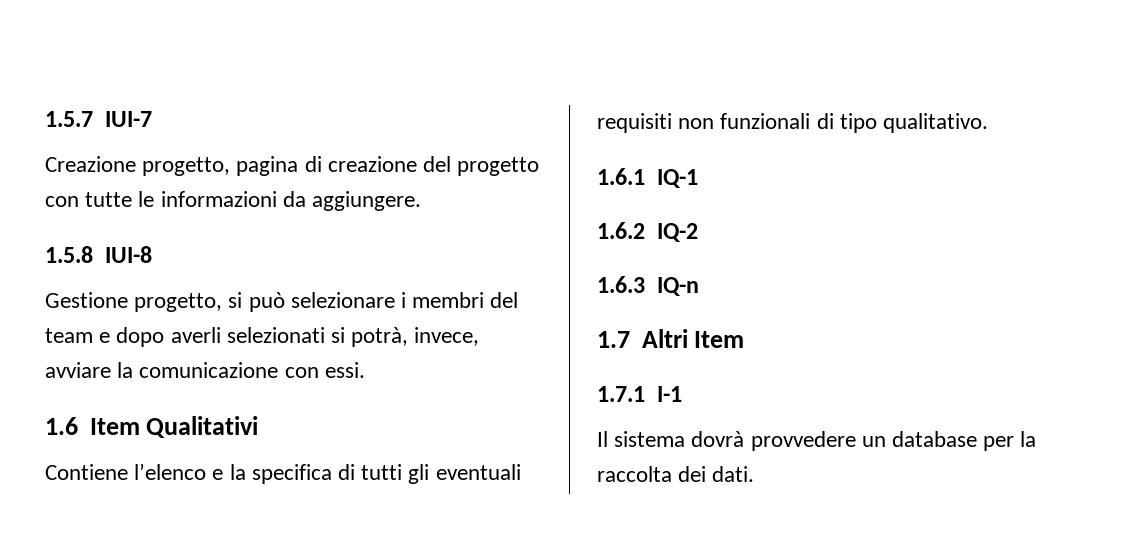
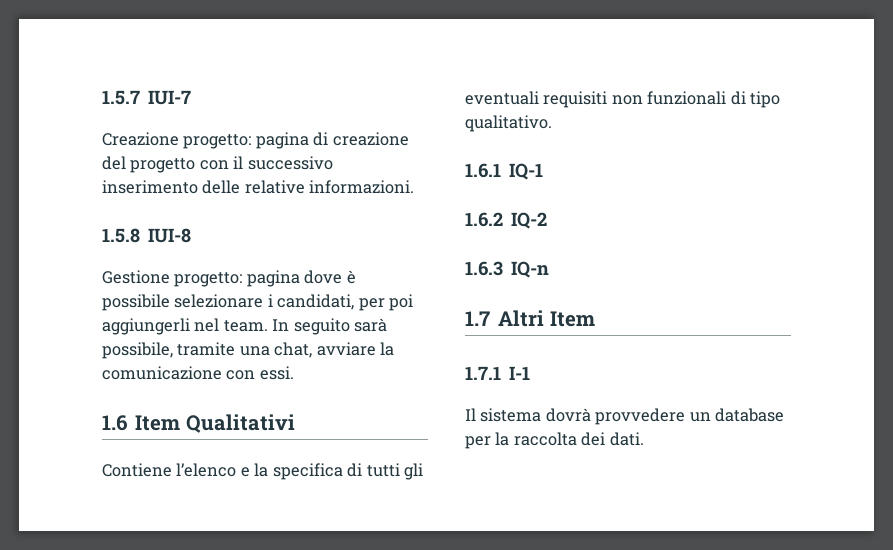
- Creazione progetto, pagina di creazione del progetto con tutte le informazioni da aggiungere.
+ Creazione progetto: pagina di creazione del progetto con il successivo inserimento delle relative informazioni.
  1.5.8 IUI-8
- Gestione progetto, si può selezionare i membri del team e dopo averli selezionati si potrà, invece, avviare la comunicazione con essi.
+ Gestione progetto: pagina dove è possibile selezionare i candidati, per poi aggiungerli nel team. In seguito sarà possibile, tramite una chat, avviare la comunicazione con essi.

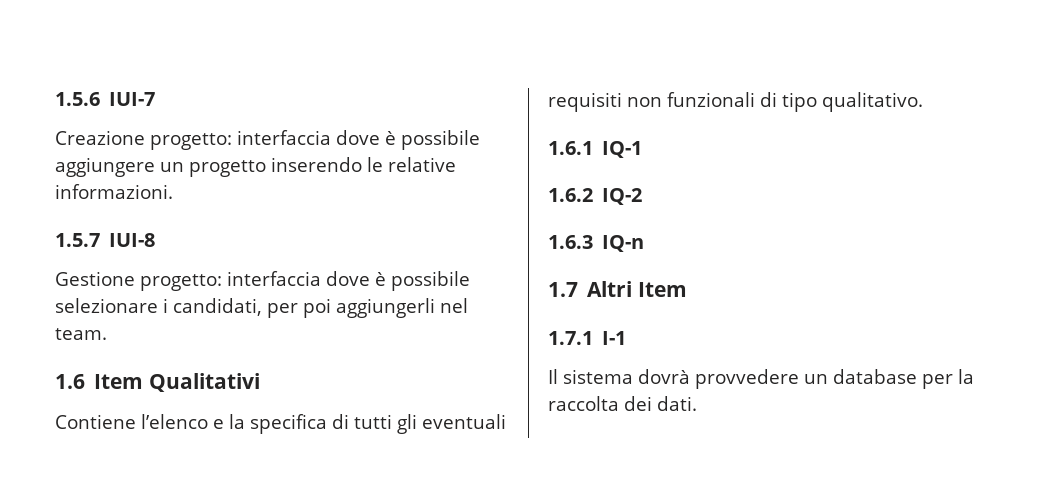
- 1.5.7 IUI-7
+ 1.5.6 IUI-7
- Creazione progetto: pagina di creazione del progetto con il successivo inserimento delle relative informazioni.
+ Creazione progetto: interfaccia dove è possibile aggiungere un progetto inserendo le relative informazioni.
- 1.5.8 IUI-8
+ 1.5.7 IUI-8
- Gestione progetto: pagina dove è possibile selezionare i candidati, per poi aggiungerli nel team. In seguito sarà possibile, tramite una chat, avviare la comunicazione con essi.
+ Gestione progetto: interfaccia dove è possibile selezionare i candidati, per poi aggiungerli nel team.

